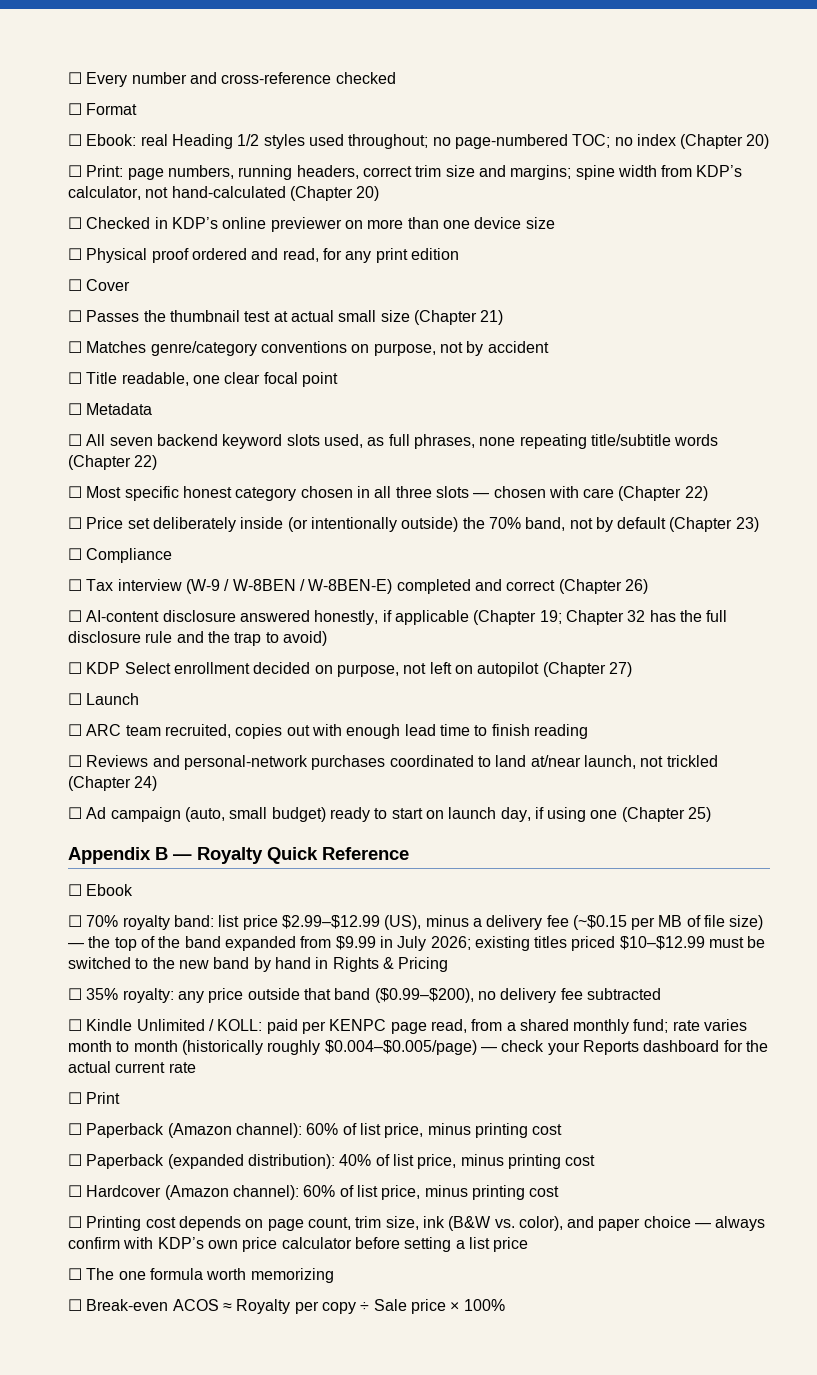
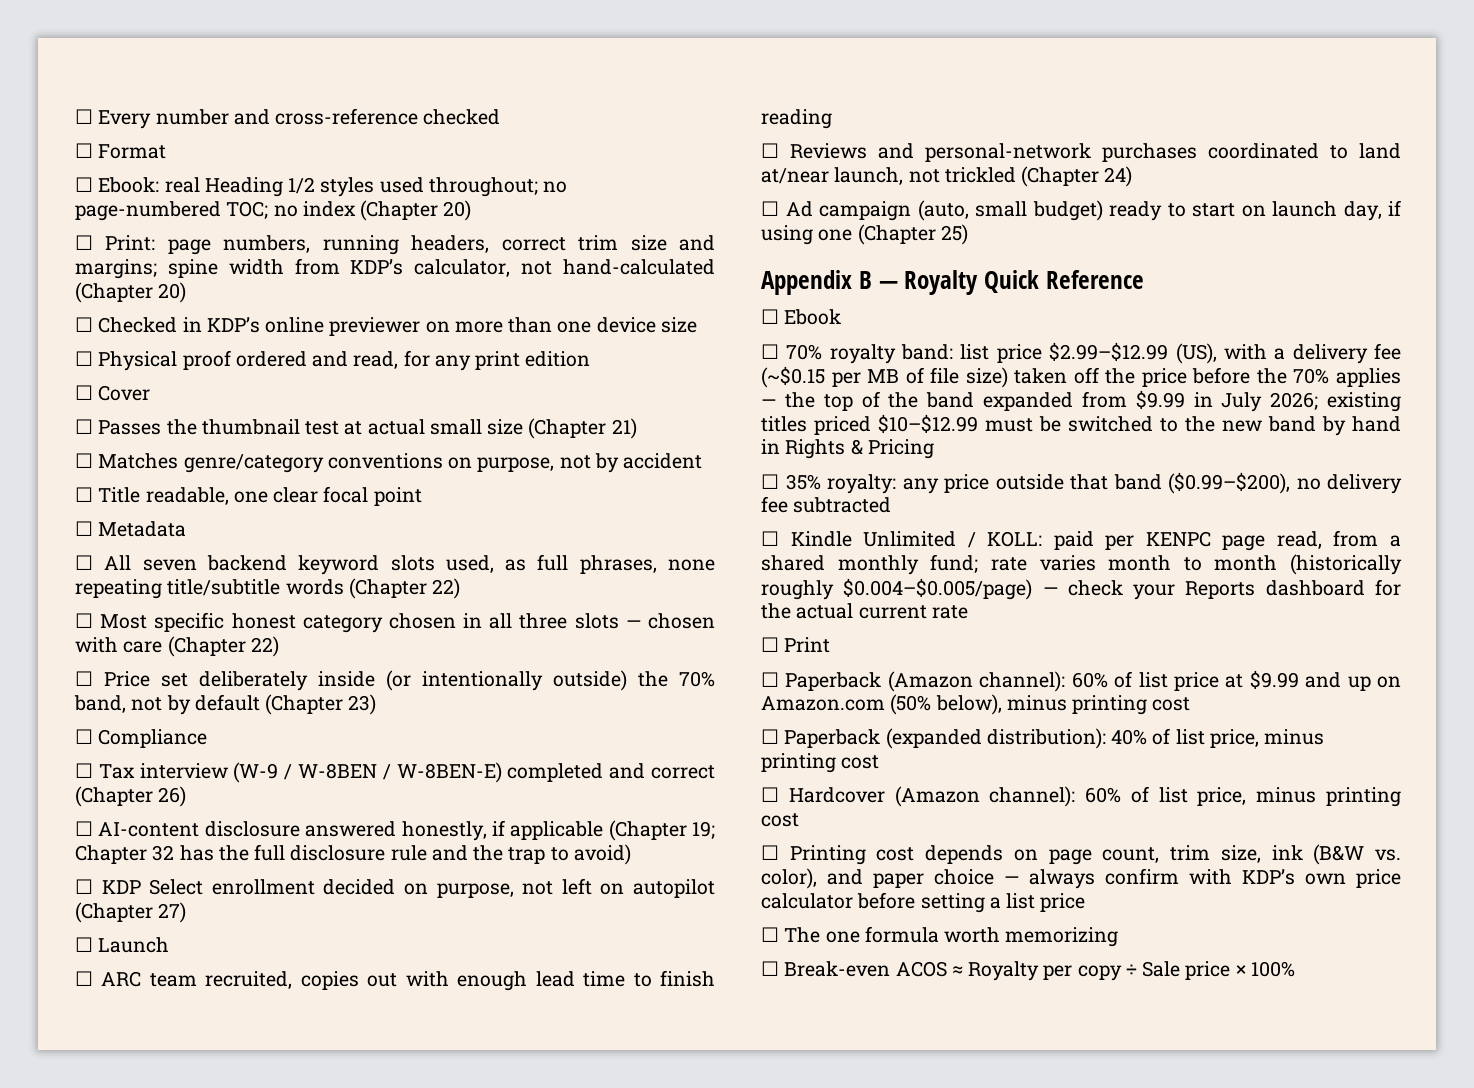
- ☐ 70% royalty band: list price $2.99–$12.99 (US), minus a delivery fee (~$0.15 per MB of file size) — the top of the band expanded from $9.99 in July 2026; existing titles priced $10–$12.99 must be switched to the new band by hand in Rights & Pricing
+ ☐ 70% royalty band: list price $2.99–$12.99 (US), with a delivery fee (~$0.15 per MB of file size) taken off the price before the 70% applies — the top of the band expanded from $9.99 in July 2026; existing titles priced $10–$12.99 must be switched to the new band by hand in Rights & Pricing
- ☐ Paperback (Amazon channel): 60% of list price, minus printing cost
+ ☐ Paperback (Amazon channel): 60% of list price at $9.99 and up on Amazon.com (50% below), minus printing cost

